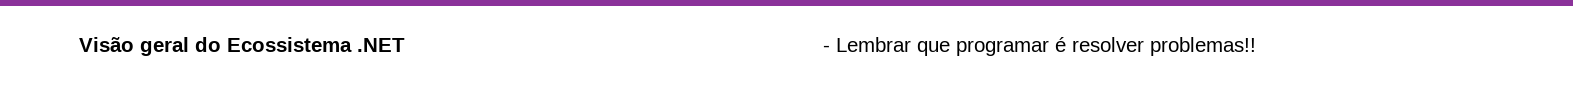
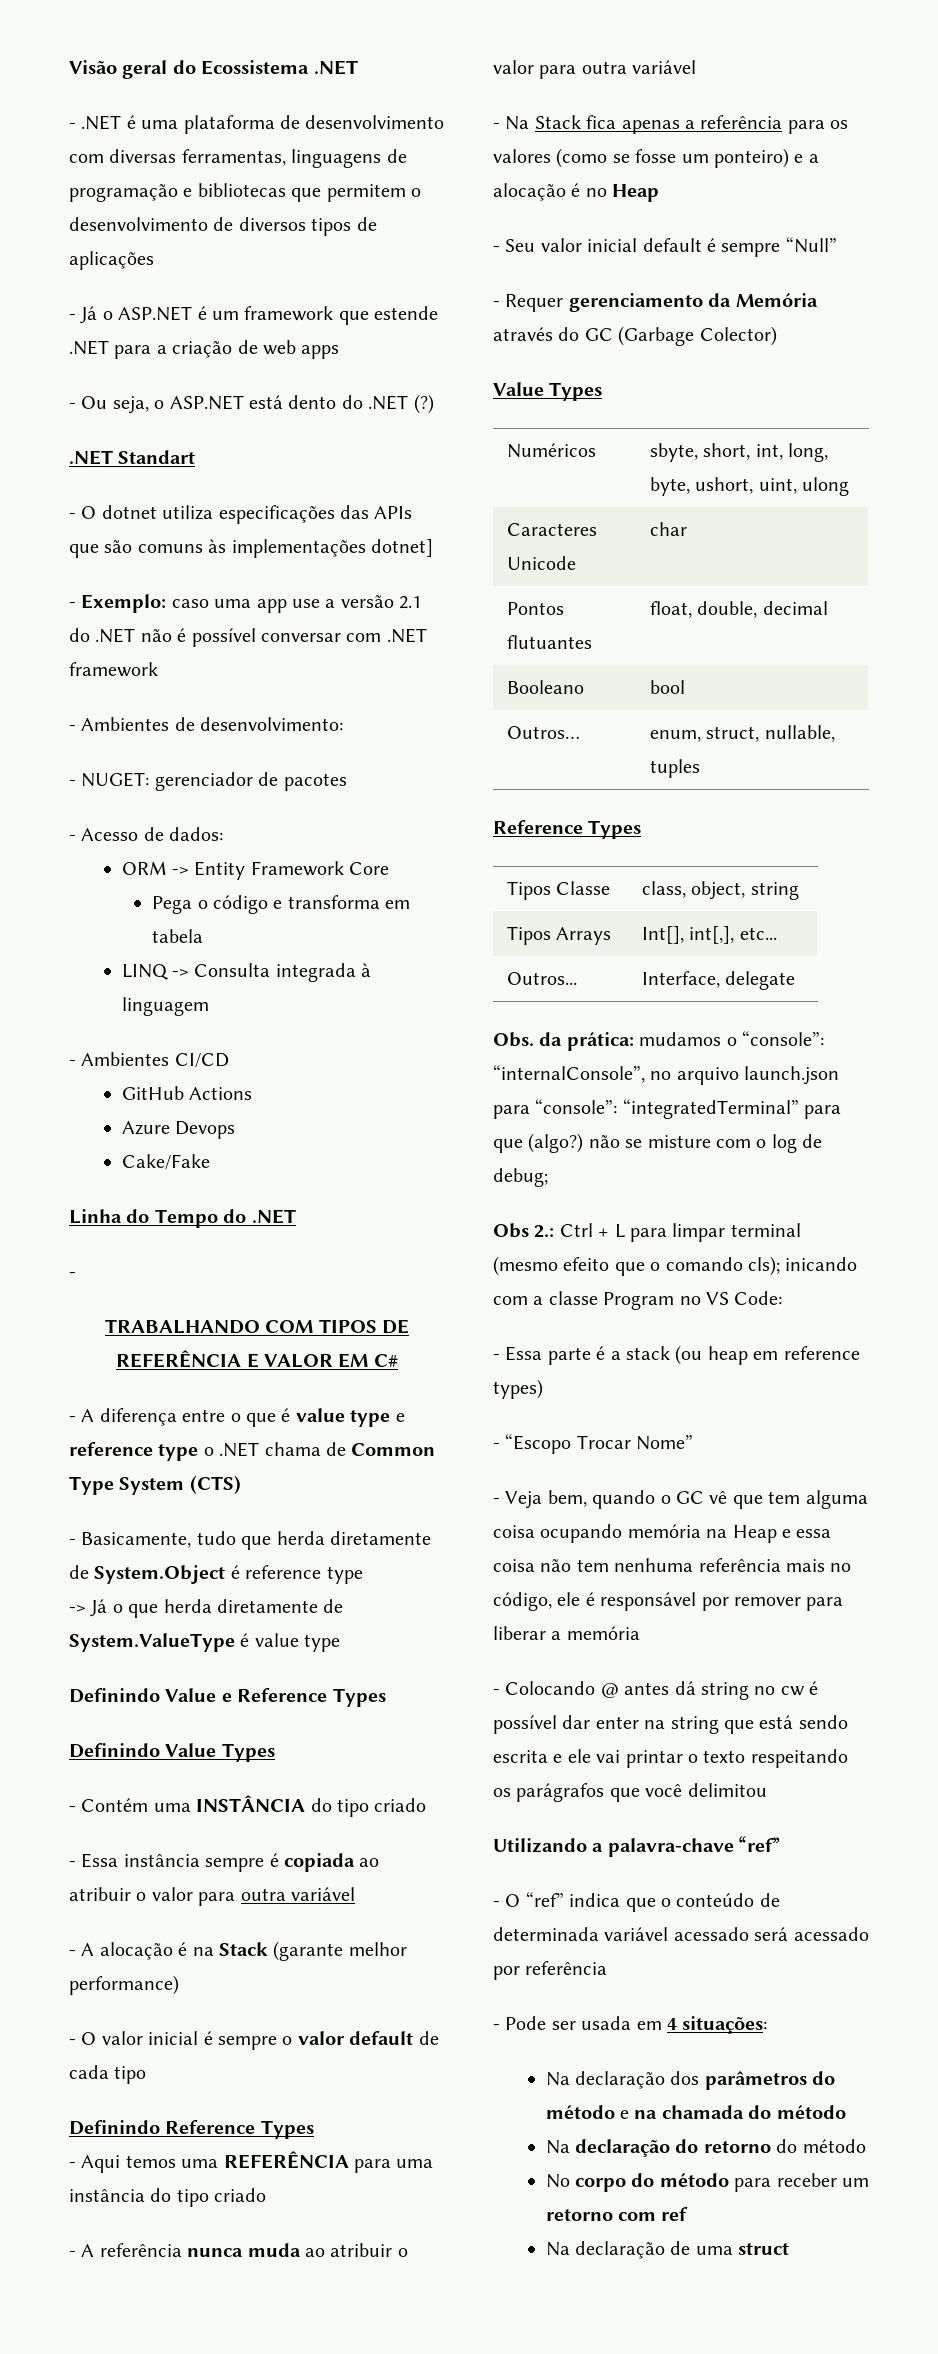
- - Lembrar que programar é resolver problemas!!
+ - .NET é uma plataforma de desenvolvimento com diversas ferramentas, linguagens de programação e bibliotecas que permitem o desenvolvimento de diversos tipos de aplicações
+ - Já o ASP.NET é um framework que estende .NET para a criação de web apps
+ - Ou seja, o ASP.NET está dento do .NET (?)
+ .NET Standart
+ - O dotnet utiliza especificações das APIs que são comuns às implementações dotnet]
+ - Exemplo: caso uma app use a versão 2.1 do .NET não é possível conversar com .NET framework
+ - Ambientes de desenvolvimento:
+ - NUGET: gerenciador de pacotes
+ - Acesso de dados:
+ ORM -> Entity Framework Core
+ Pega o código e transforma em tabela
+ LINQ -> Consulta integrada à linguagem
+ - Ambientes CI/CD
+ GitHub Actions
+ Azure Devops
+ Cake/Fake
+ Linha do Tempo do .NET
+ -
+ TRABALHANDO COM TIPOS DE REFERÊNCIA E VALOR EM C#
+ - A diferença entre o que é value type e reference type o .NET chama de Common Type System (CTS)
+ - Basicamente, tudo que herda diretamente de System.Object é reference type
+ -> Já o que herda diretamente de System.ValueType é value type
+ Definindo Value e Reference Types
+ Definindo Value Types
+ - Contém uma INSTÂNCIA do tipo criado
+ - Essa instância sempre é copiada ao atribuir o valor para outra variável
+ - A alocação é na Stack (garante melhor performance)
+ - O valor inicial é sempre o valor default de cada tipo
+ Definindo Reference Types
+ - Aqui temos uma REFERÊNCIA para uma instância do tipo criado
+ - A referência nunca muda ao atribuir o valor para outra variável
+ - Na Stack fica apenas a referência para os valores (como se fosse um ponteiro) e a alocação é no Heap
+ - Seu valor inicial default é sempre “Null”
+ - Requer gerenciamento da Memória através do GC (Garbage Colector)
+ Value Types
+ Numéricos | sbyte, short, int, long, byte, ushort, uint, ulong
+ Caracteres Unicode | char
+ Pontos flutuantes | float, double, decimal
+ Booleano | bool
+ Outros… | enum, struct, nullable, tuples
+ Reference Types
+ Tipos Classe | class, object, string
+ Tipos Arrays | Int[], int[,], etc...
+ Outros... | Interface, delegate
+ Obs. da prática: mudamos o “console”: “internalConsole”, no arquivo launch.json para “console”: “integratedTerminal” para que (algo?) não se misture com o log de debug;
+ Obs 2.: Ctrl + L para limpar terminal (mesmo efeito que o comando cls); inicando com a classe Program no VS Code:
+ - Essa parte é a stack (ou heap em reference types)
+ - “Escopo Trocar Nome”
+ - Veja bem, quando o GC vê que tem alguma coisa ocupando memória na Heap e essa coisa não tem nenhuma referência mais no código, ele é responsável por remover para liberar a memória
+ - Colocando @ antes dá string no cw é possível dar enter na string que está sendo escrita e ele vai printar o texto respeitando os parágrafos que você delimitou
+ Utilizando a palavra-chave “ref”
+ - O “ref” indica que o conteúdo de determinada variável acessado será acessado por referência
+ - Pode ser usada em 4 situações:
+ Na declaração dos parâmetros do método e na chamada do método
+ Na declaração do retorno do método
+ No corpo do método para receber um retorno com ref
+ Na declaração de uma struct

